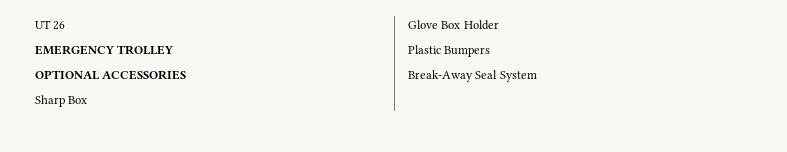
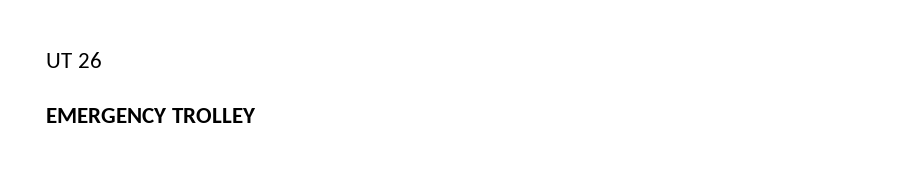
- OPTIONAL ACCESSORIES
- Sharp Box
- Glove Box Holder
- Plastic Bumpers
- Break-Away Seal System

